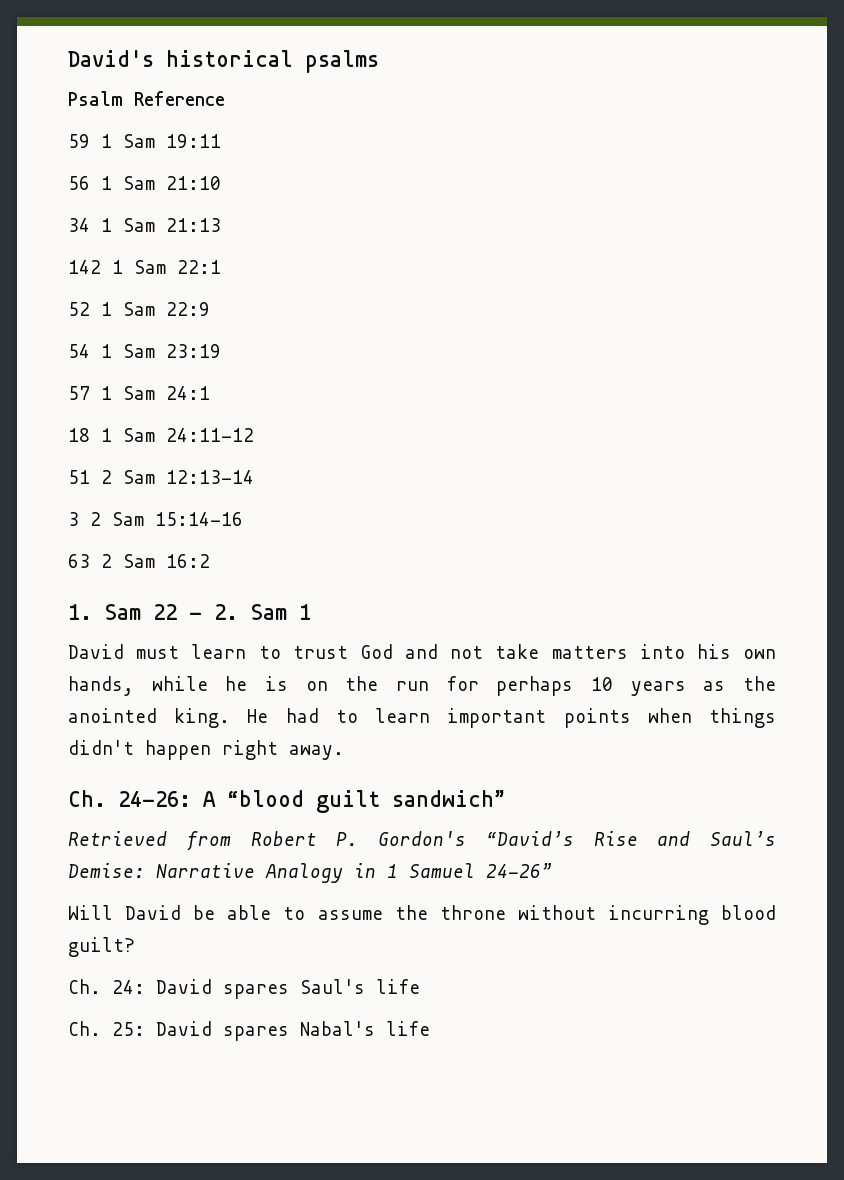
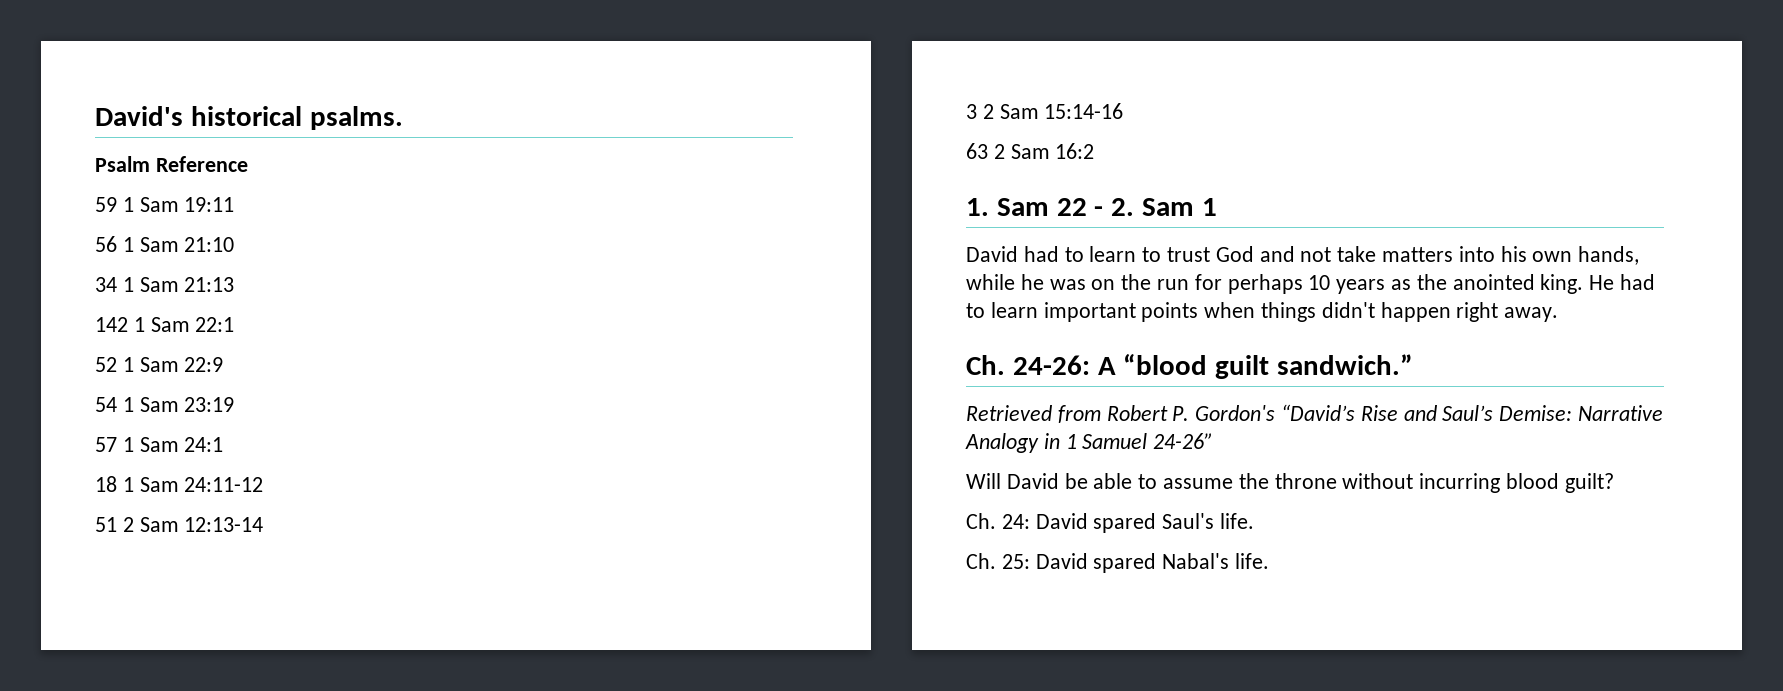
- David's historical psalms
+ David's historical psalms.
- David must learn to trust God and not take matters into his own hands, while he is on the run for perhaps 10 years as the anointed king.
+ David had to learn to trust God and not take matters into his own hands, while he was on the run for perhaps 10 years as the anointed king.
- Ch. 24-26: A “blood guilt sandwich”
+ Ch. 24-26: A “blood guilt sandwich.”
- Ch. 24: David spares Saul's life
+ Ch. 24: David spared Saul's life.
- Ch. 25: David spares Nabal's life
+ Ch. 25: David spared Nabal's life.

